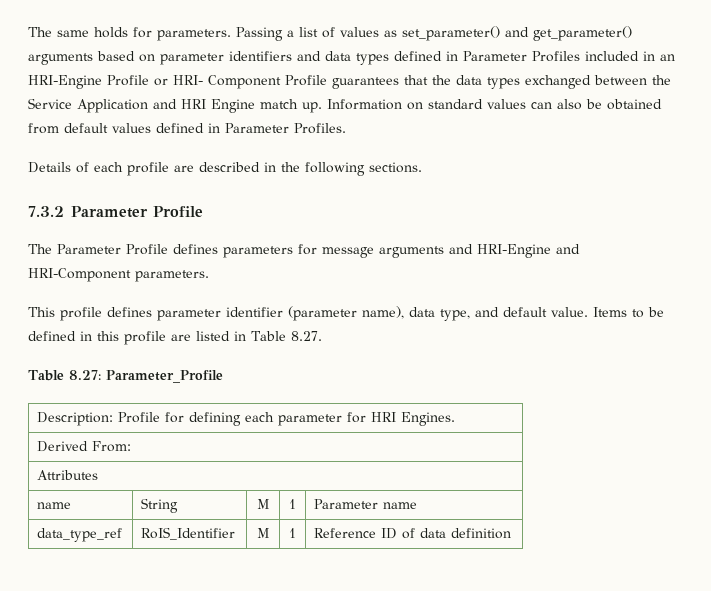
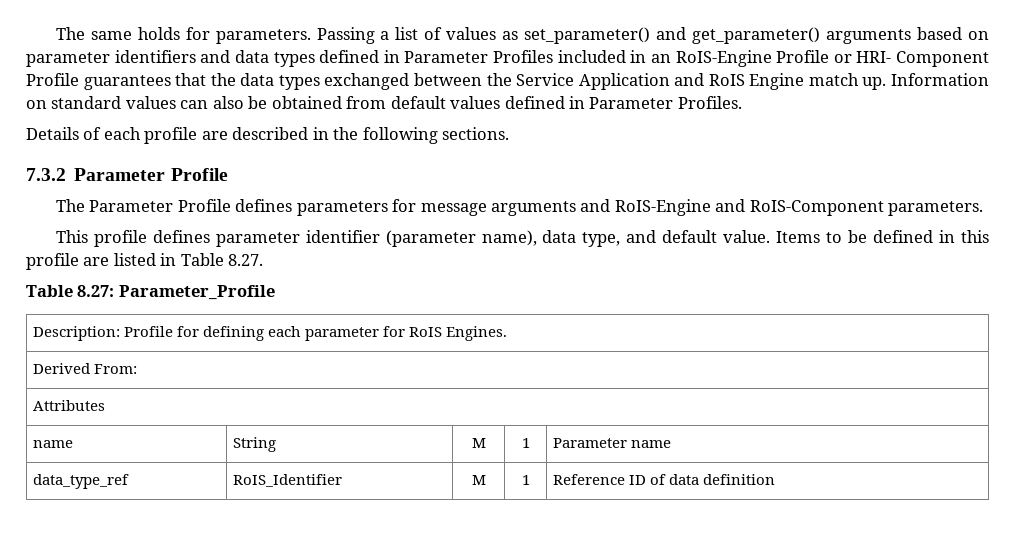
- Passing a list of values as set_parameter() and get_parameter() arguments based on parameter identifiers and data types defined in Parameter Profiles included in an HRI-Engine Profile or HRI- Component Profile guarantees that the data types exchanged between the Service Application and HRI Engine match up.
+ Passing a list of values as set_parameter() and get_parameter() arguments based on parameter identifiers and data types defined in Parameter Profiles included in an RoIS-Engine Profile or HRI- Component Profile guarantees that the data types exchanged between the Service Application and RoIS Engine match up.
- The Parameter Profile defines parameters for message arguments and HRI-Engine and HRI-Component parameters.
+ The Parameter Profile defines parameters for message arguments and RoIS-Engine and RoIS-Component parameters.
- Description: Profile for defining each parameter for HRI Engines.
+ Description: Profile for defining each parameter for RoIS Engines.

